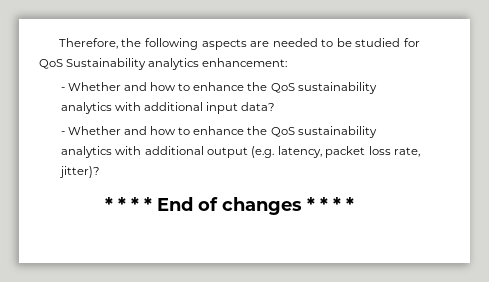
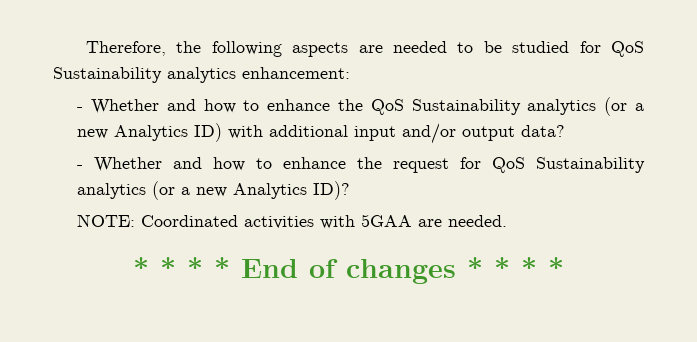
- - Whether and how to enhance the QoS sustainability analytics with additional input data?
+ - Whether and how to enhance the QoS Sustainability analytics (or a new Analytics ID) with additional input and/or output data?
- - Whether and how to enhance the QoS sustainability analytics with additional output (e.g. latency, packet loss rate, jitter)?
+ - Whether and how to enhance the request for QoS Sustainability analytics (or a new Analytics ID)?
+ NOTE: Coordinated activities with 5GAA are needed.

